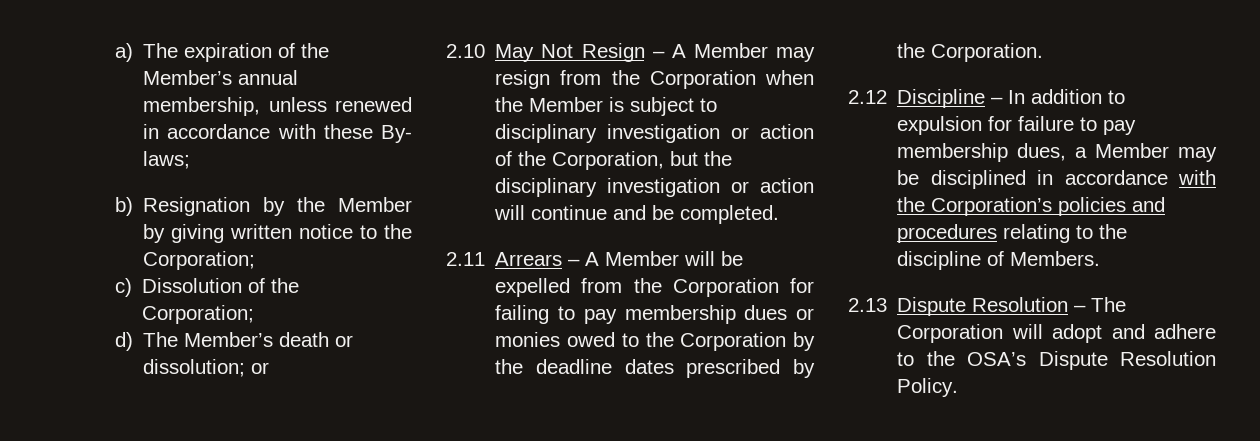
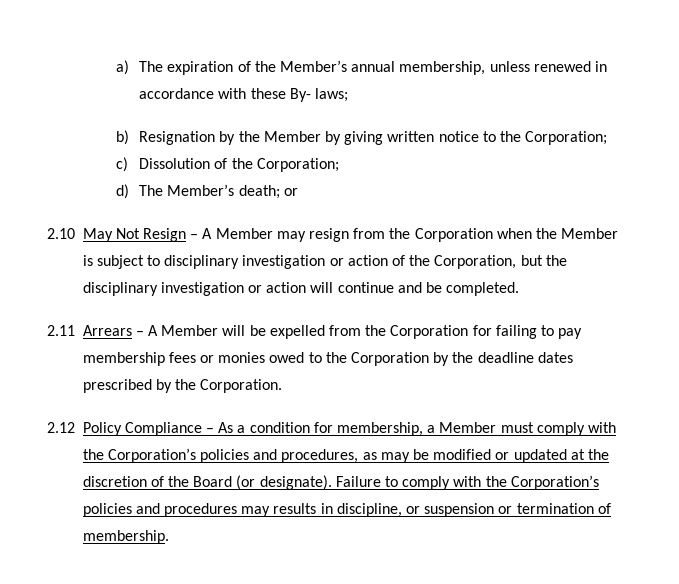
- d) The Member’s death or dissolution; or
+ d) The Member’s death; or
- 2.11 Arrears – A Member will be expelled from the Corporation for failing to pay membership dues or monies owed to the Corporation by the deadline dates prescribed by the Corporation.
+ 2.11 Arrears – A Member will be expelled from the Corporation for failing to pay membership fees or monies owed to the Corporation by the deadline dates prescribed by the Corporation.
- 2.12 Discipline – In addition to expulsion for failure to pay membership dues, a Member may be disciplined in accordance with the Corporation’s policies and procedures relating to the discipline of Members.
- 2.13 Dispute Resolution – The Corporation will adopt and adhere to the OSA’s Dispute Resolution Policy.
+ 2.12 Policy Compliance – As a condition for membership, a Member must comply with the Corporation’s policies and procedures, as may be modified or updated at the discretion of the Board (or designate). Failure to comply with the Corporation’s policies and procedures may results in discipline, or suspension or termination of membership.

